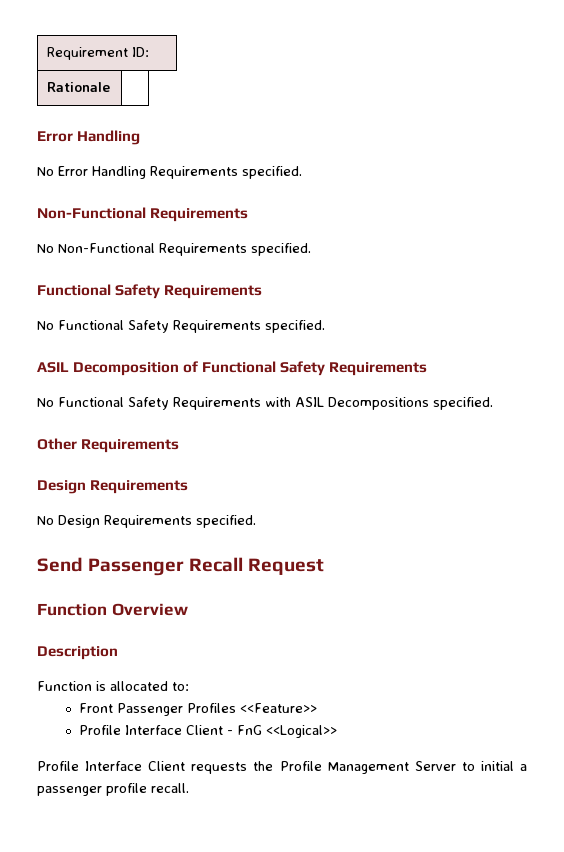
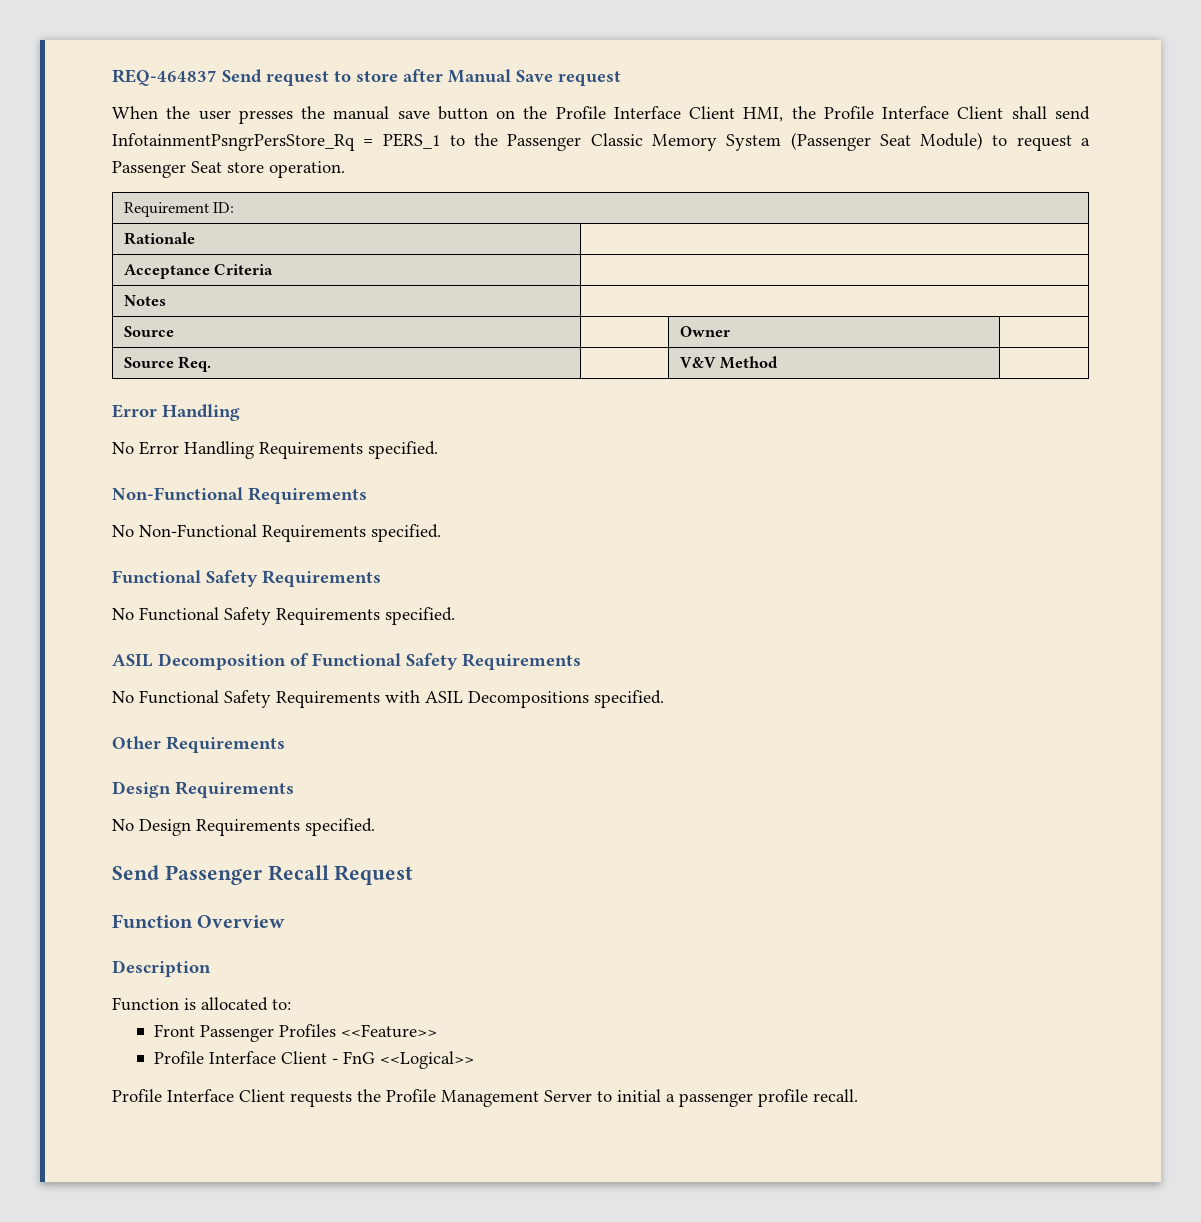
+ REQ-464837 Send request to store after Manual Save request
+ When the user presses the manual save button on the Profile Interface Client HMI, the Profile Interface Client shall send InfotainmentPsngrPersStore_Rq = PERS_1 to the Passenger Classic Memory System (Passenger Seat Module) to request a Passenger Seat store operation.
  Requirement ID:
  Rationale |
+ Acceptance Criteria |
+ Notes |
+ Source | | Owner |
+ Source Req. | | V&V Method |

